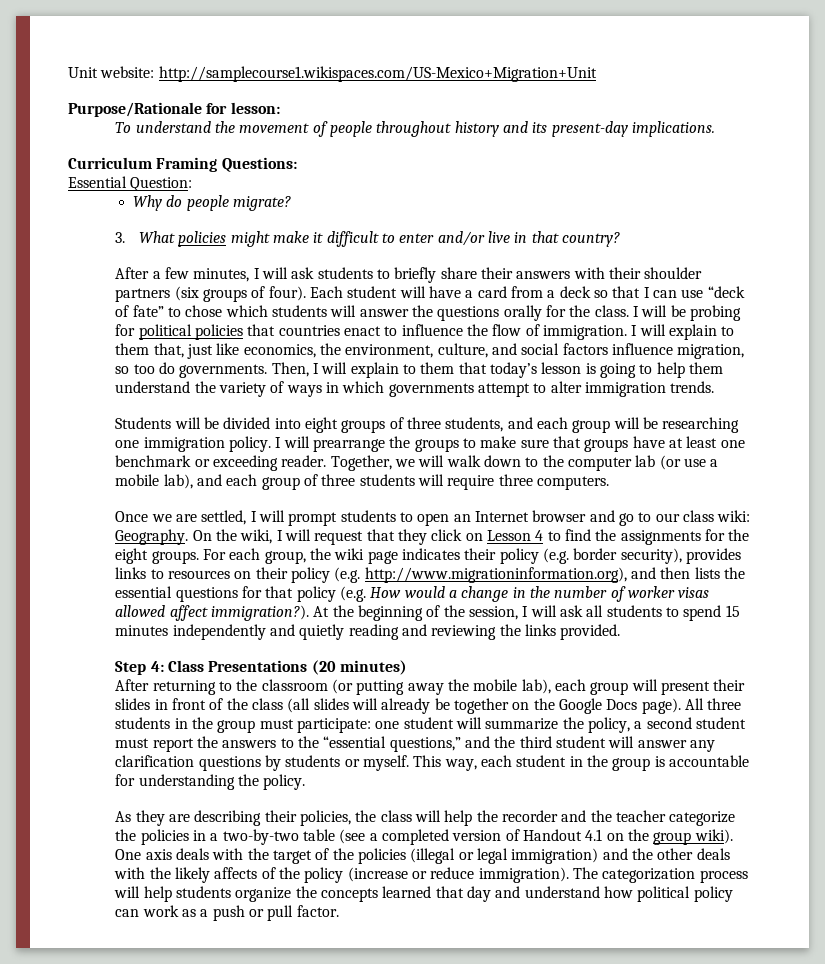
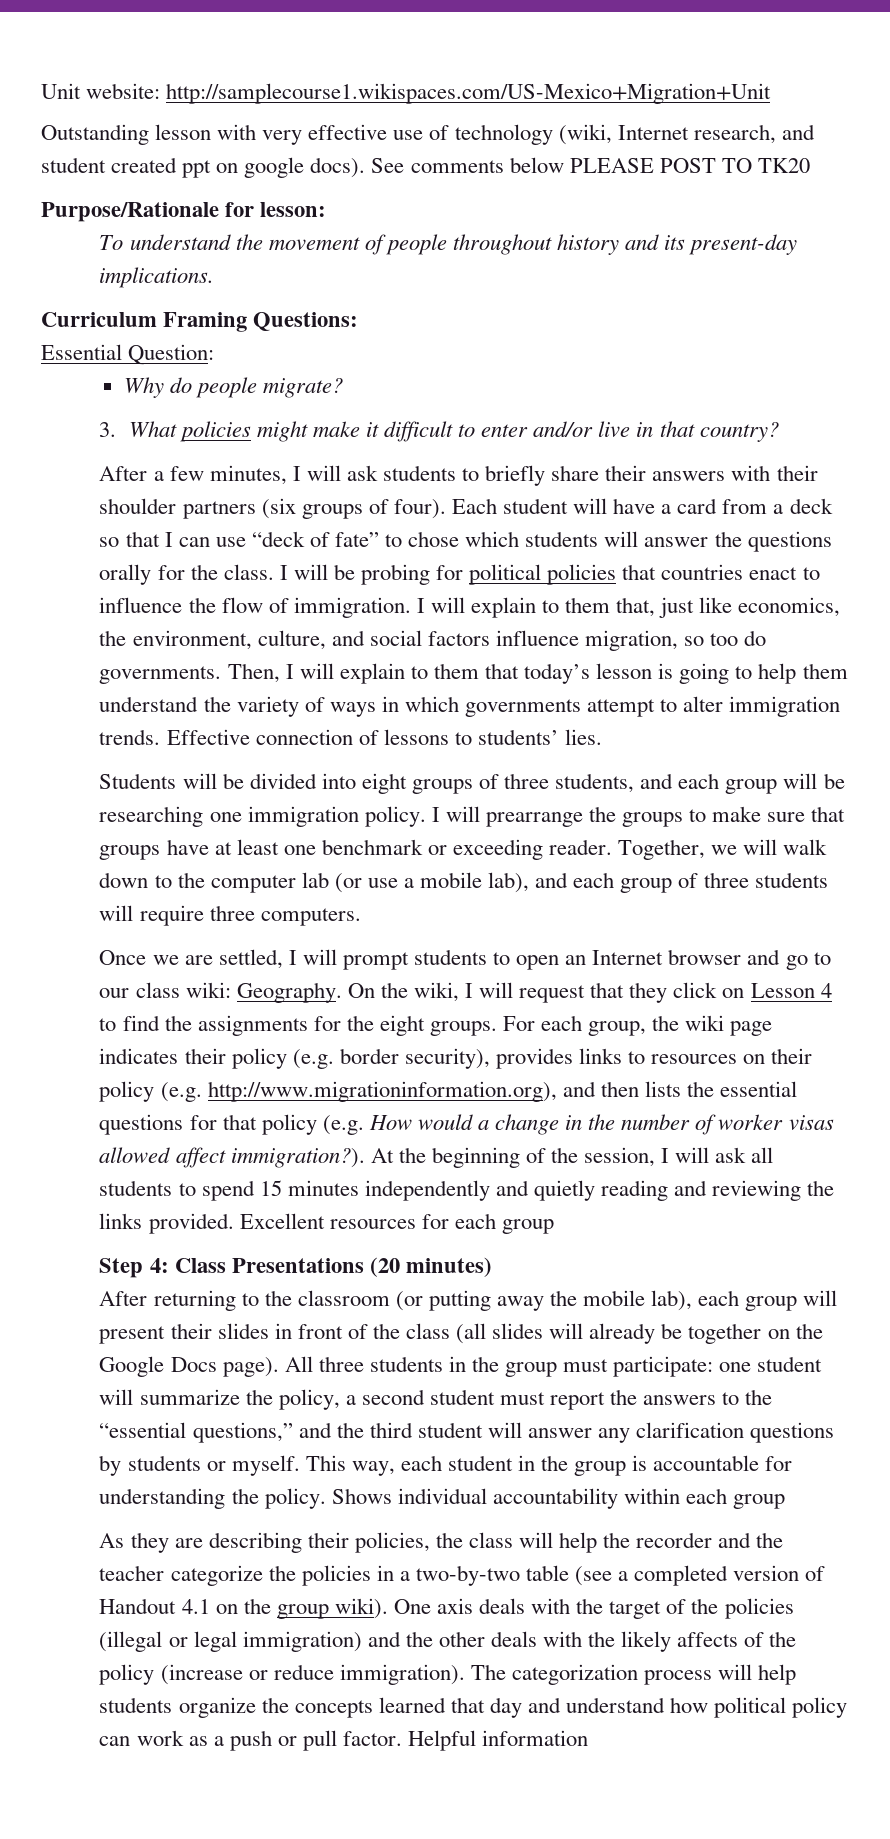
+ Outstanding lesson with very effective use of technology (wiki, Internet research, and student created ppt on google docs). See comments below PLEASE POST TO TK20
+ Effective connection of lessons to students’ lies.
+ Excellent resources for each group
+ Shows individual accountability within each group
+ Helpful information

